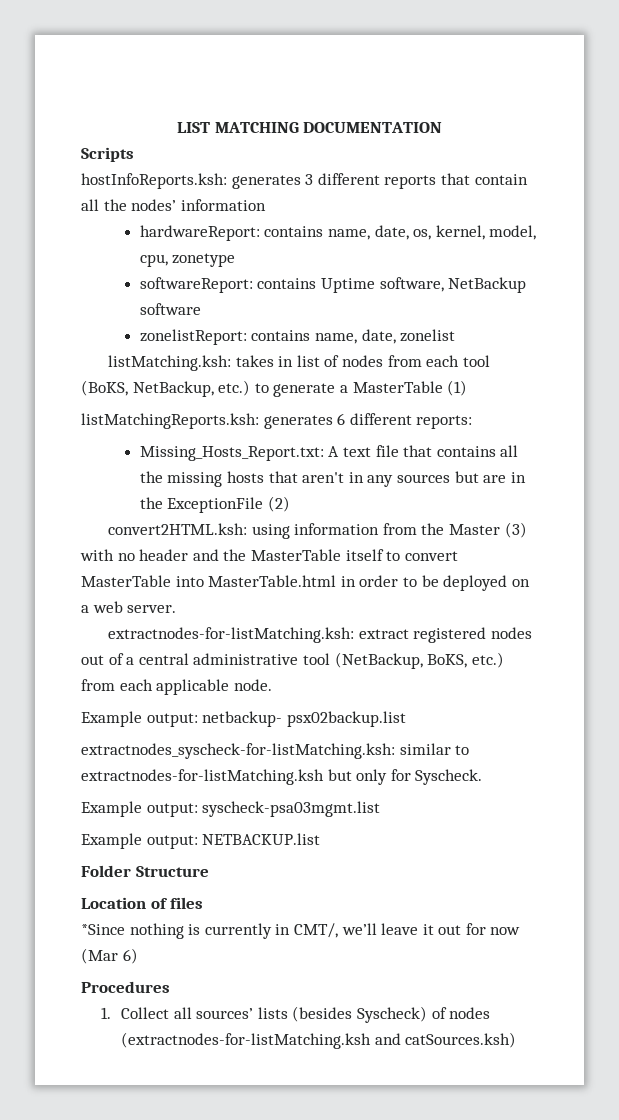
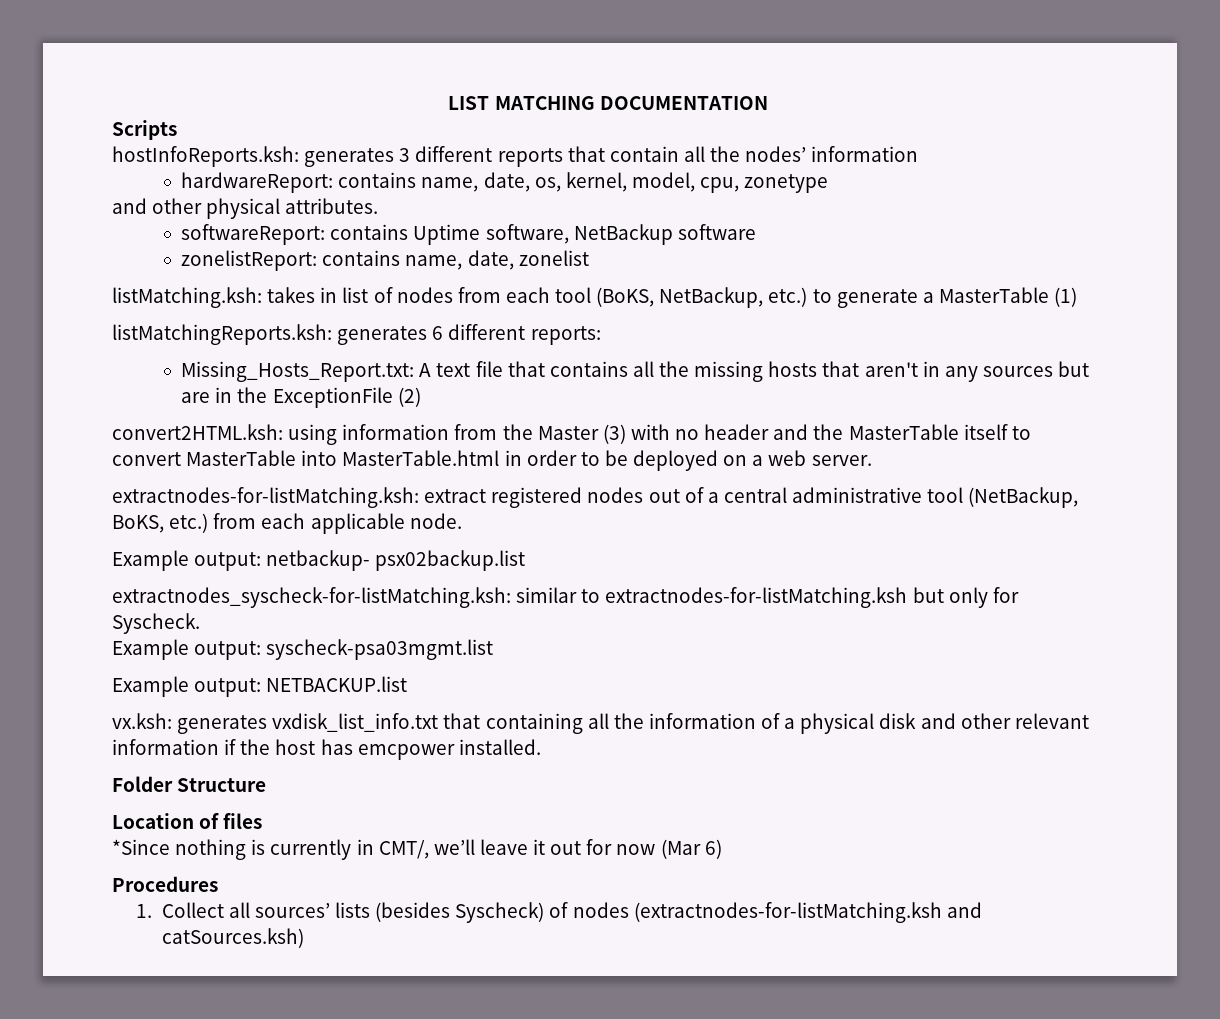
+ and other physical attributes.
+ vx.ksh: generates vxdisk_list_info.txt that containing all the information of a physical disk and other relevant information if the host has emcpower installed.

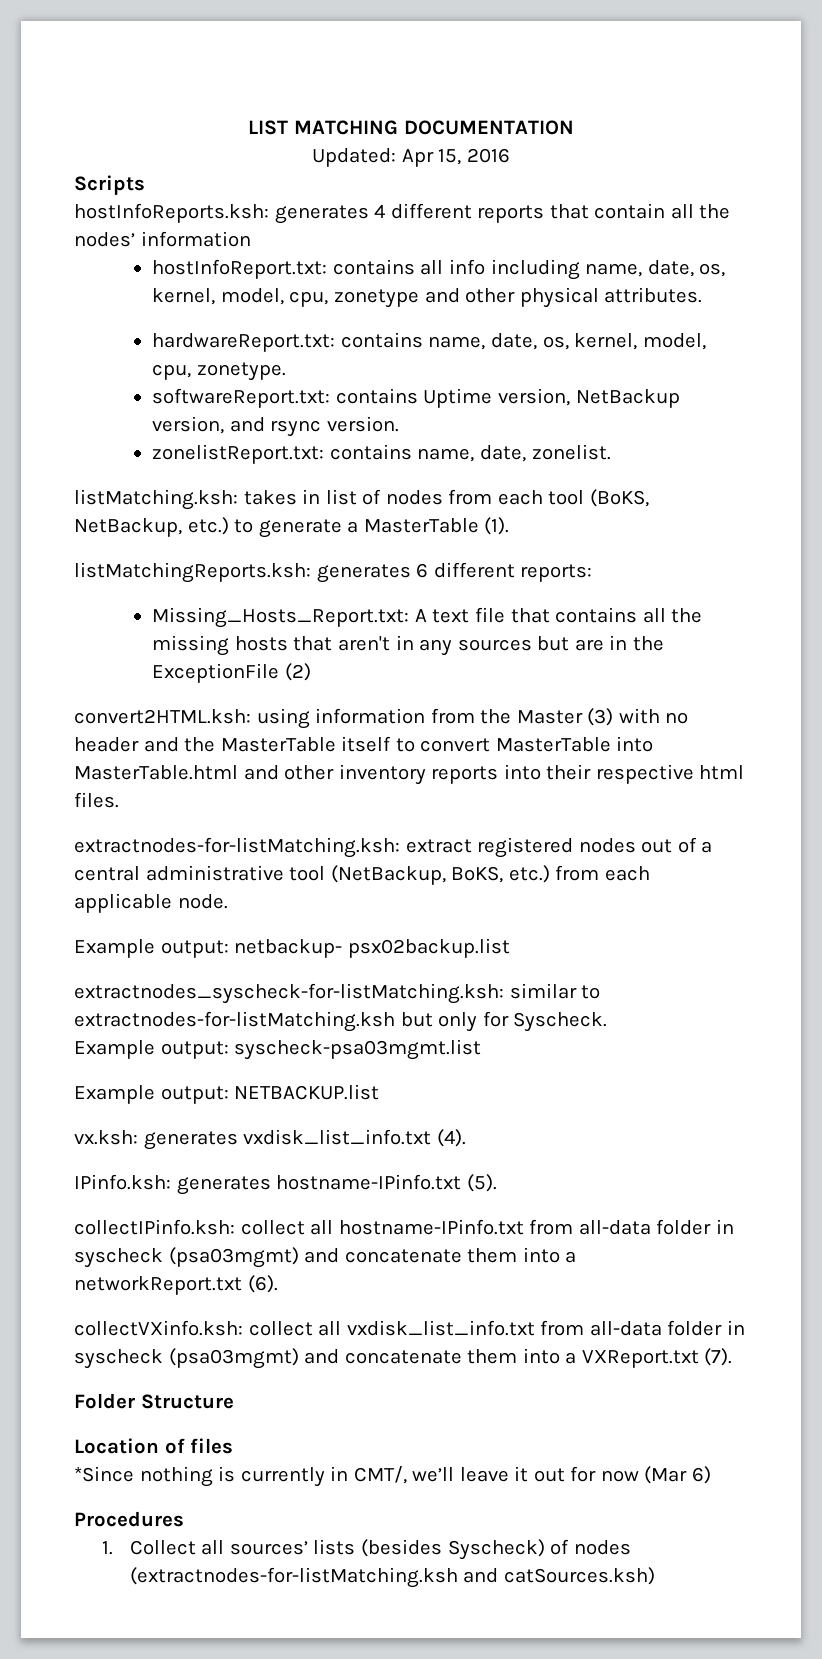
+ Updated: Apr 15, 2016
- hostInfoReports.ksh: generates 3 different reports that contain all the nodes’ information
+ hostInfoReports.ksh: generates 4 different reports that contain all the nodes’ information
- hardwareReport: contains name, date, os, kernel, model, cpu, zonetype
- and other physical attributes.
- softwareReport: contains Uptime software, NetBackup software
- zonelistReport: contains name, date, zonelist
+ hostInfoReport.txt: contains all info including name, date, os, kernel, model, cpu, zonetype and other physical attributes.
+ hardwareReport.txt: contains name, date, os, kernel, model, cpu, zonetype.
+ softwareReport.txt: contains Uptime version, NetBackup version, and rsync version.
+ zonelistReport.txt: contains name, date, zonelist.
- listMatching.ksh: takes in list of nodes from each tool (BoKS, NetBackup, etc.) to generate a MasterTable (1)
+ listMatching.ksh: takes in list of nodes from each tool (BoKS, NetBackup, etc.) to generate a MasterTable (1).
- convert2HTML.ksh: using information from the Master (3) with no header and the MasterTable itself to convert MasterTable into MasterTable.html in order to be deployed on a web server.
+ convert2HTML.ksh: using information from the Master (3) with no header and the MasterTable itself to convert MasterTable into MasterTable.html and other inventory reports into their respective html files.
- vx.ksh: generates vxdisk_list_info.txt that containing all the information of a physical disk and other relevant information if the host has emcpower installed.
+ vx.ksh: generates vxdisk_list_info.txt (4).
+ IPinfo.ksh: generates hostname-IPinfo.txt (5).
+ collectIPinfo.ksh: collect all hostname-IPinfo.txt from all-data folder in syscheck (psa03mgmt) and concatenate them into a networkReport.txt (6).
+ collectVXinfo.ksh: collect all vxdisk_list_info.txt from all-data folder in syscheck (psa03mgmt) and concatenate them into a VXReport.txt (7).

